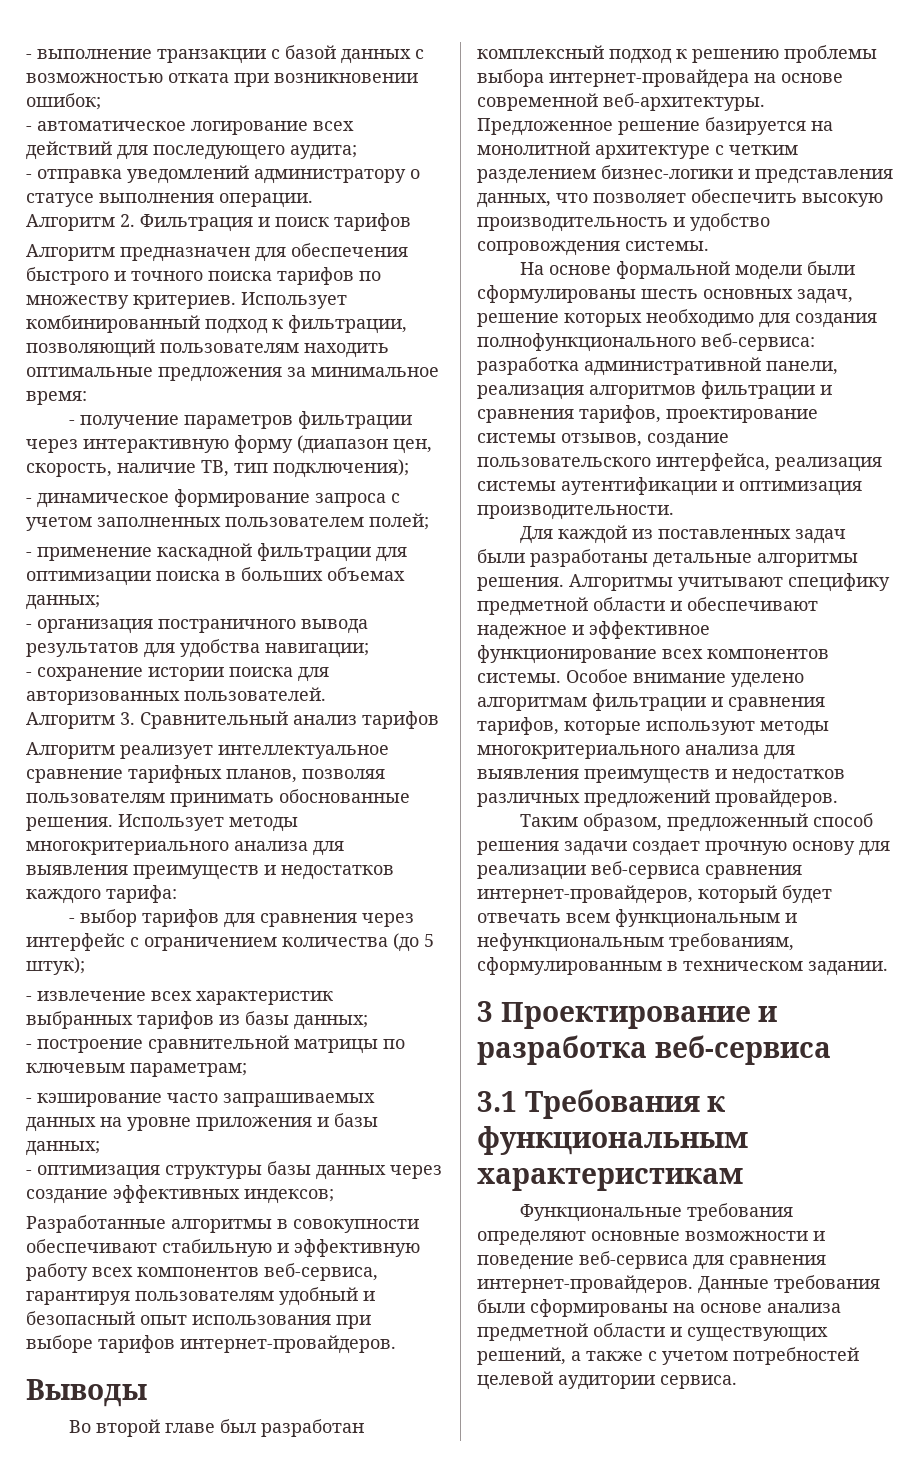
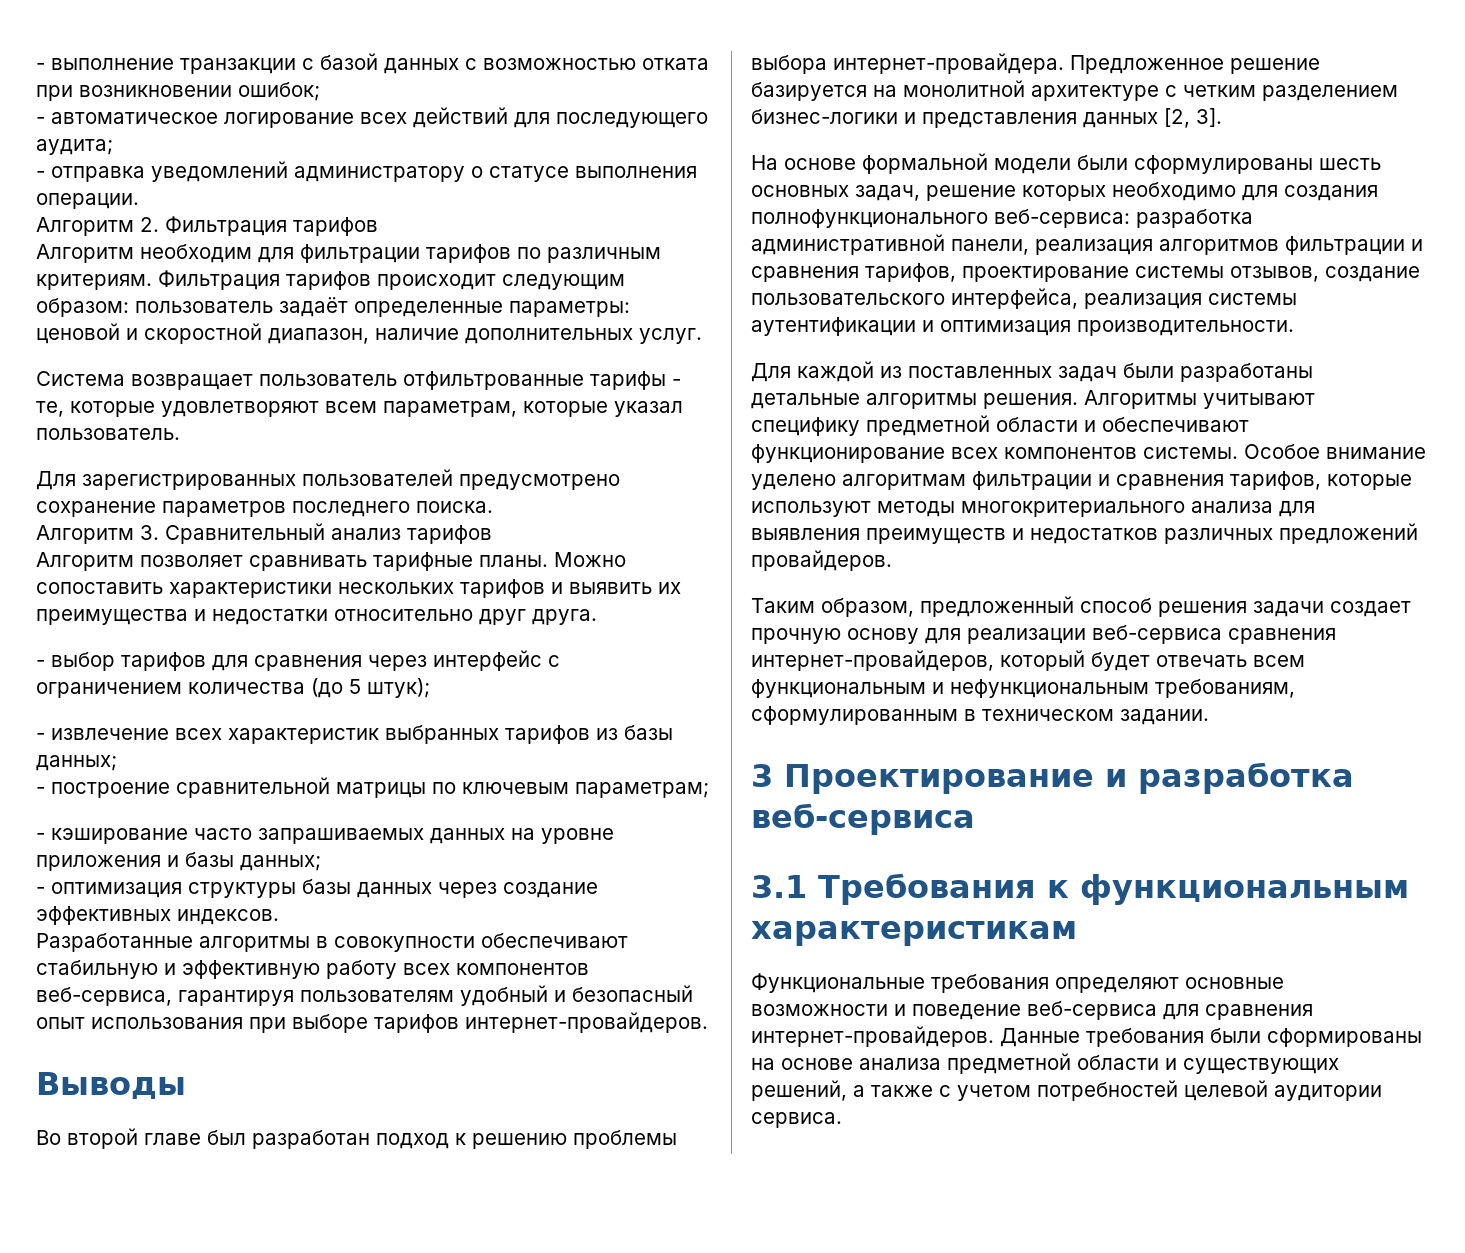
- Алгоритм 2. Фильтрация и поиск тарифов
- Алгоритм предназначен для обеспечения быстрого и точного поиска тарифов по множеству критериев. Использует комбинированный подход к фильтрации, позволяющий пользователям находить оптимальные предложения за минимальное время:
- - получение параметров фильтрации через интерактивную форму (диапазон цен, скорость, наличие ТВ, тип подключения);
- - динамическое формирование запроса с учетом заполненных пользователем полей;
- - применение каскадной фильтрации для оптимизации поиска в больших объемах данных;
- - организация постраничного вывода результатов для удобства навигации;
- - сохранение истории поиска для авторизованных пользователей.
+ Алгоритм 2. Фильтрация тарифов
+ Алгоритм необходим для фильтрации тарифов по различным критериям. Фильтрация тарифов происходит следующим образом: пользователь задаёт определенные параметры: ценовой и скоростной диапазон, наличие дополнительных услуг.
+ Система возвращает пользователь отфильтрованные тарифы - те, которые удовлетворяют всем параметрам, которые указал пользователь.
+ Для зарегистрированных пользователей предусмотрено сохранение параметров последнего поиска.
- Алгоритм реализует интеллектуальное сравнение тарифных планов, позволяя пользователям принимать обоснованные решения. Использует методы многокритериального анализа для выявления преимуществ и недостатков каждого тарифа:
+ Алгоритм позволяет сравнивать тарифные планы. Можно сопоставить характеристики нескольких тарифов и выявить их преимущества и недостатки относительно друг друга.
- - оптимизация структуры базы данных через создание эффективных индексов;
+ - оптимизация структуры базы данных через создание эффективных индексов.
- Во второй главе был разработан комплексный подход к решению проблемы выбора интернет-провайдера на основе современной веб-архитектуры.
+ Во второй главе был разработан подход к решению проблемы выбора интернет-провайдера.
- Предложенное решение базируется на монолитной архитектуре с четким разделением бизнес-логики и представления данных, что позволяет обеспечить высокую производительность и удобство сопровождения системы.
+ Предложенное решение базируется на монолитной архитектуре с четким разделением бизнес-логики и представления данных [2, 3].
- Алгоритмы учитывают специфику предметной области и обеспечивают надежное и эффективное функционирование всех компонентов системы.
+ Алгоритмы учитывают специфику предметной области и обеспечивают функционирование всех компонентов системы.

